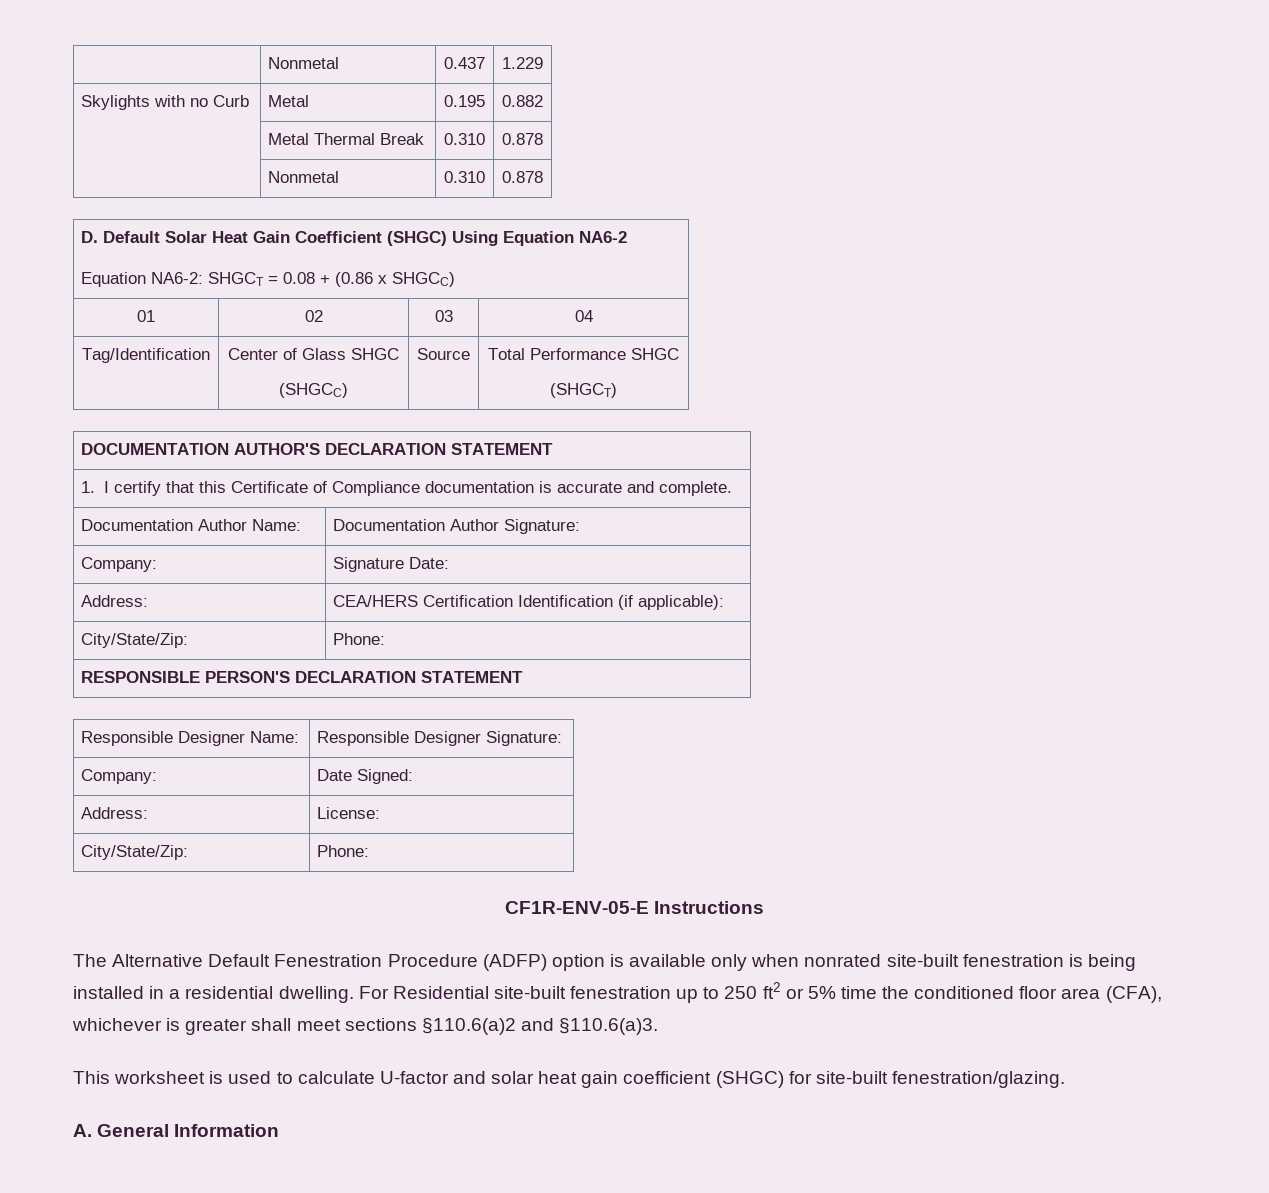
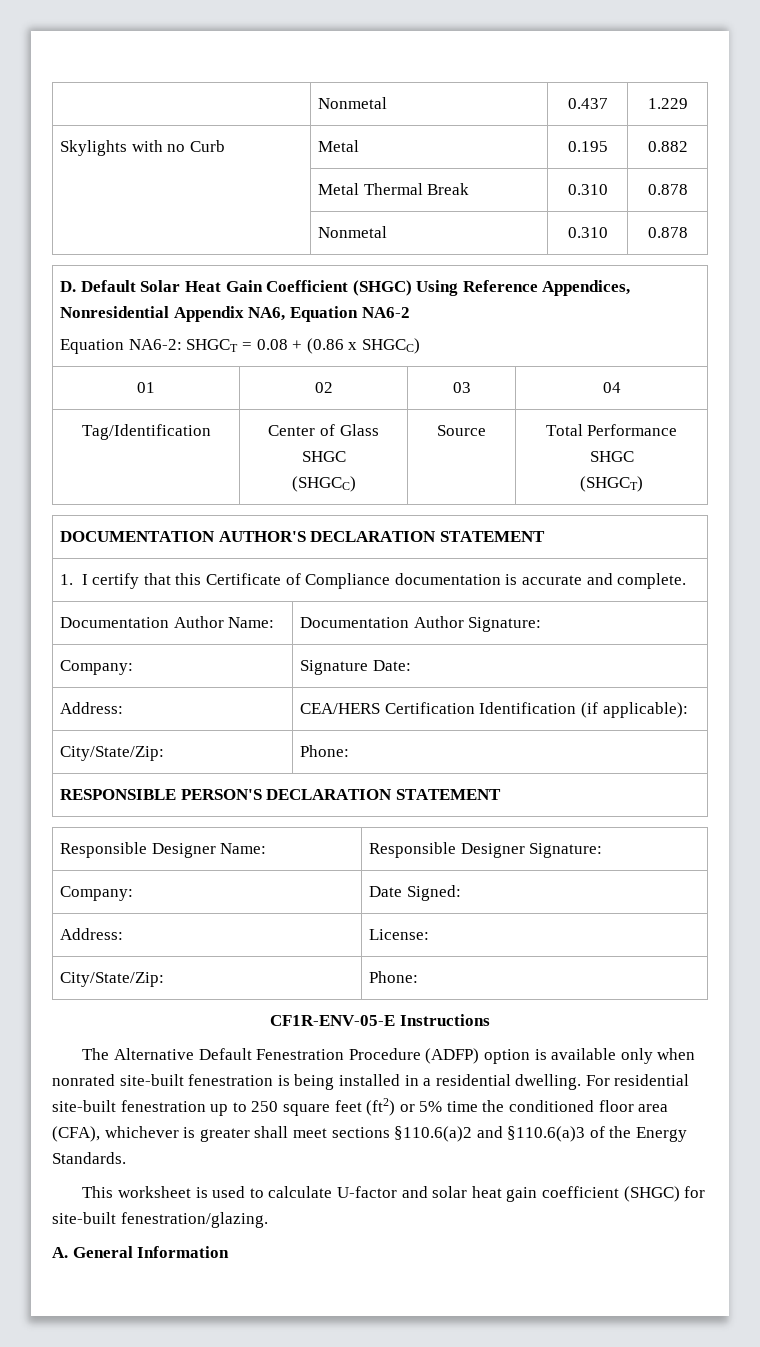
- D. Default Solar Heat Gain Coefficient (SHGC) Using Equation NA6-2
+ D. Default Solar Heat Gain Coefficient (SHGC) Using Reference Appendices, Nonresidential Appendix NA6, Equation NA6-2
- For Residential site-built fenestration up to 250 ft2 or 5% time the conditioned floor area (CFA), whichever is greater shall meet sections §110.6(a)2 and §110.6(a)3.
+ For residential site-built fenestration up to 250 square feet (ft2) or 5% time the conditioned floor area (CFA), whichever is greater shall meet sections §110.6(a)2 and §110.6(a)3 of the Energy Standards.

